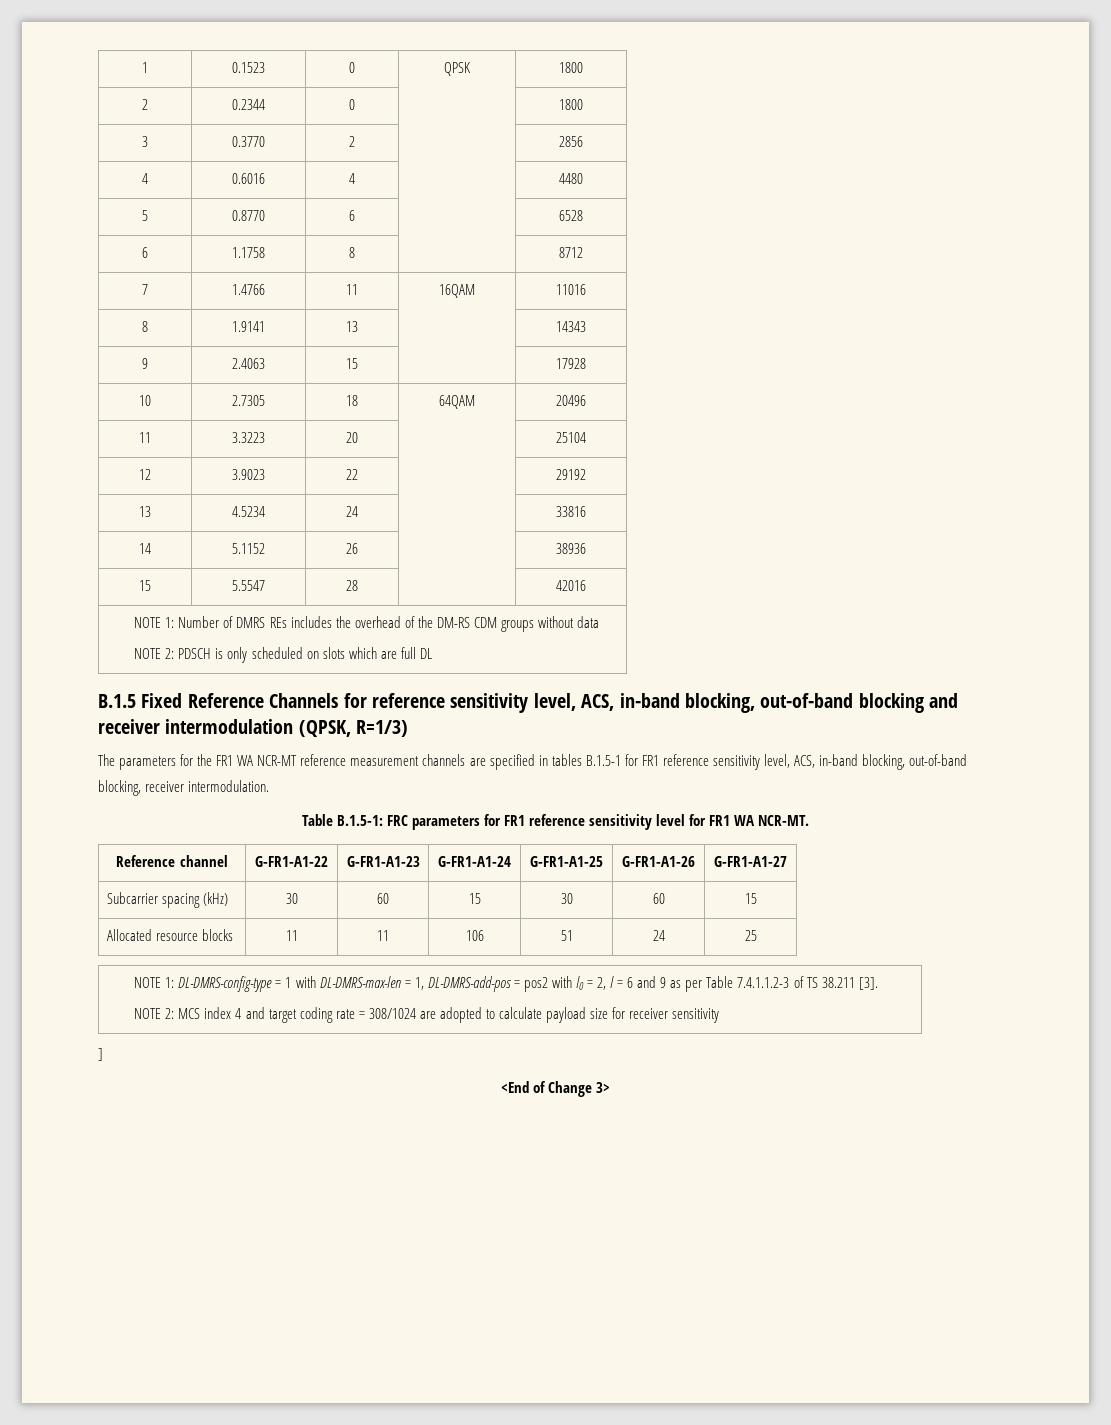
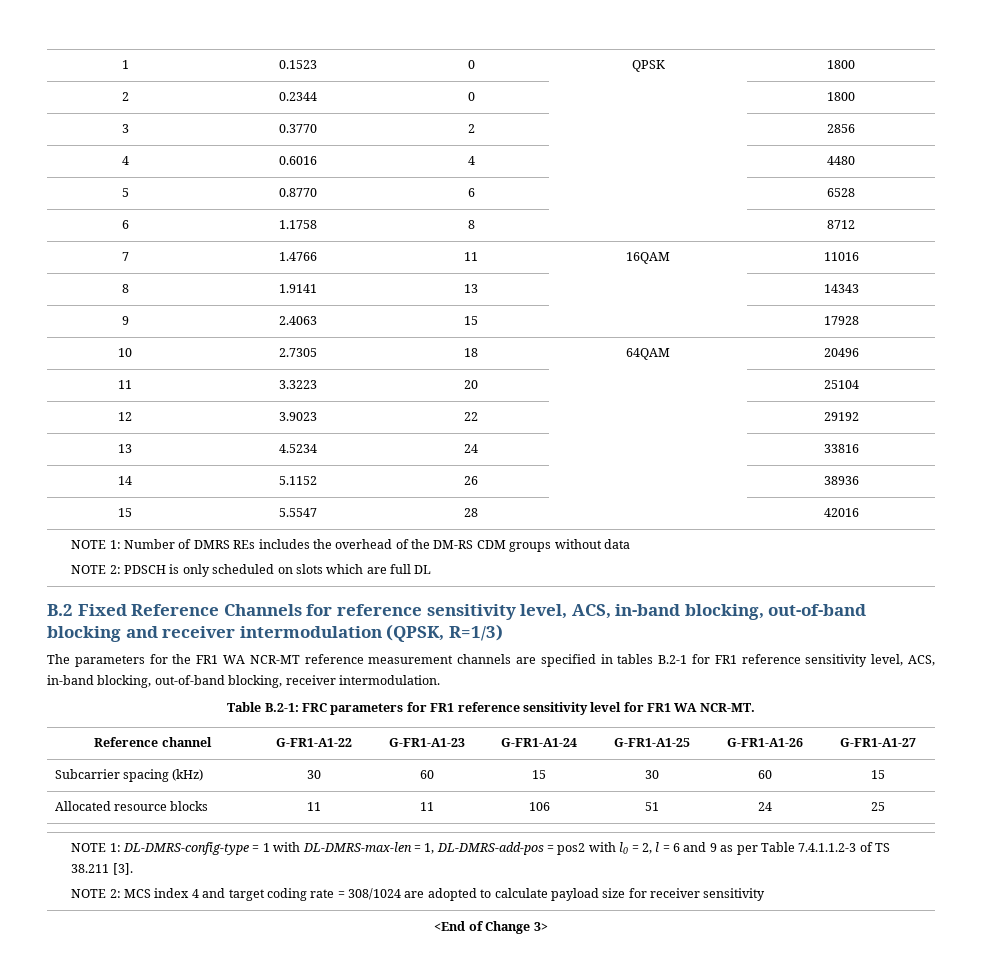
- B.1.5 Fixed Reference Channels for reference sensitivity level, ACS, in-band blocking, out-of-band blocking and receiver intermodulation (QPSK, R=1/3)
+ B.2 Fixed Reference Channels for reference sensitivity level, ACS, in-band blocking, out-of-band blocking and receiver intermodulation (QPSK, R=1/3)
- The parameters for the FR1 WA NCR-MT reference measurement channels are specified in tables B.1.5-1 for FR1 reference sensitivity level, ACS, in-band blocking, out-of-band blocking, receiver intermodulation.
+ The parameters for the FR1 WA NCR-MT reference measurement channels are specified in tables B.2-1 for FR1 reference sensitivity level, ACS, in-band blocking, out-of-band blocking, receiver intermodulation.
- Table B.1.5-1: FRC parameters for FR1 reference sensitivity level for FR1 WA NCR-MT.
+ Table B.2-1: FRC parameters for FR1 reference sensitivity level for FR1 WA NCR-MT.
- ]

